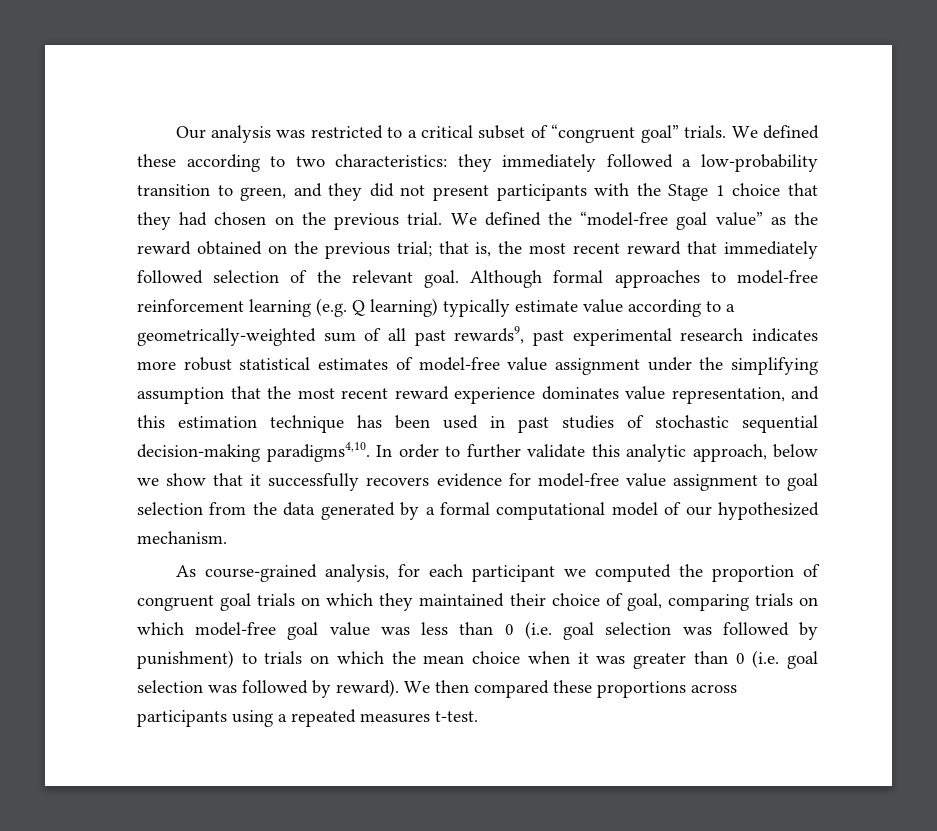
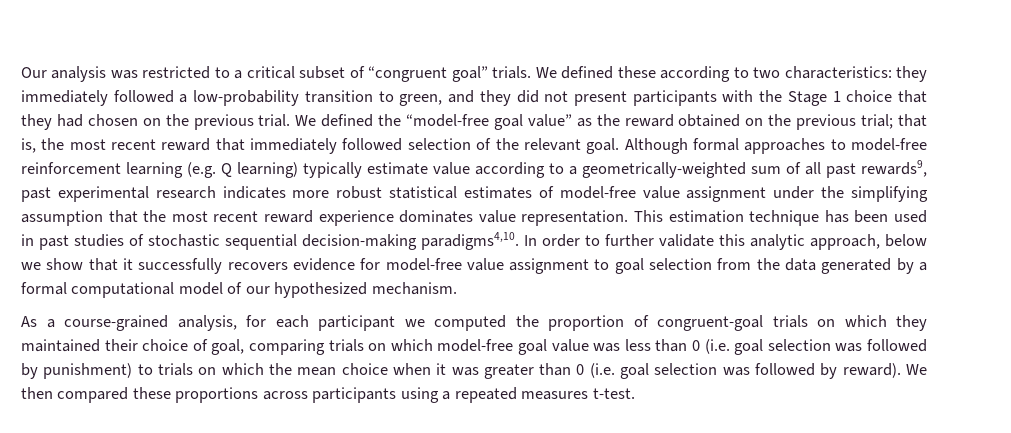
- Although formal approaches to model-free reinforcement learning (e.g. Q learning) typically estimate value according to a geometrically-weighted sum of all past rewards9, past experimental research indicates more robust statistical estimates of model-free value assignment under the simplifying assumption that the most recent reward experience dominates value representation, and this estimation technique has been used in past studies of stochastic sequential decision-making paradigms4,10.
+ Although formal approaches to model-free reinforcement learning (e.g. Q learning) typically estimate value according to a geometrically-weighted sum of all past rewards9, past experimental research indicates more robust statistical estimates of model-free value assignment under the simplifying assumption that the most recent reward experience dominates value representation. This estimation technique has been used in past studies of stochastic sequential decision-making paradigms4,10.
- As course-grained analysis, for each participant we computed the proportion of congruent goal trials on which they maintained their choice of goal, comparing trials on which model-free goal value was less than 0 (i.e. goal selection was followed by punishment) to trials on which the mean choice when it was greater than 0 (i.e. goal selection was followed by reward).
+ As a course-grained analysis, for each participant we computed the proportion of congruent-goal trials on which they maintained their choice of goal, comparing trials on which model-free goal value was less than 0 (i.e. goal selection was followed by punishment) to trials on which the mean choice when it was greater than 0 (i.e. goal selection was followed by reward).

